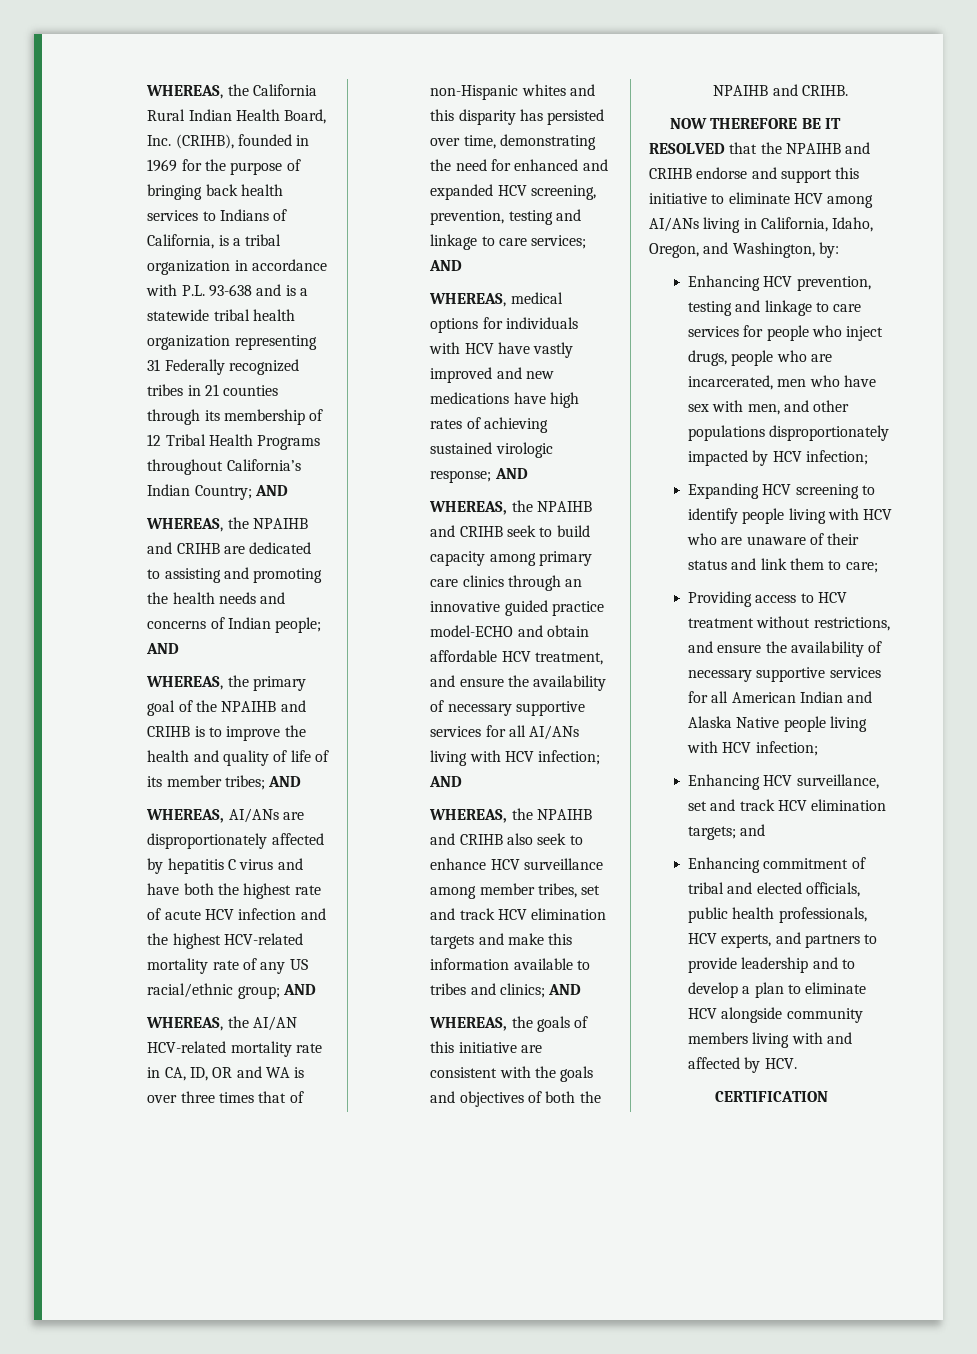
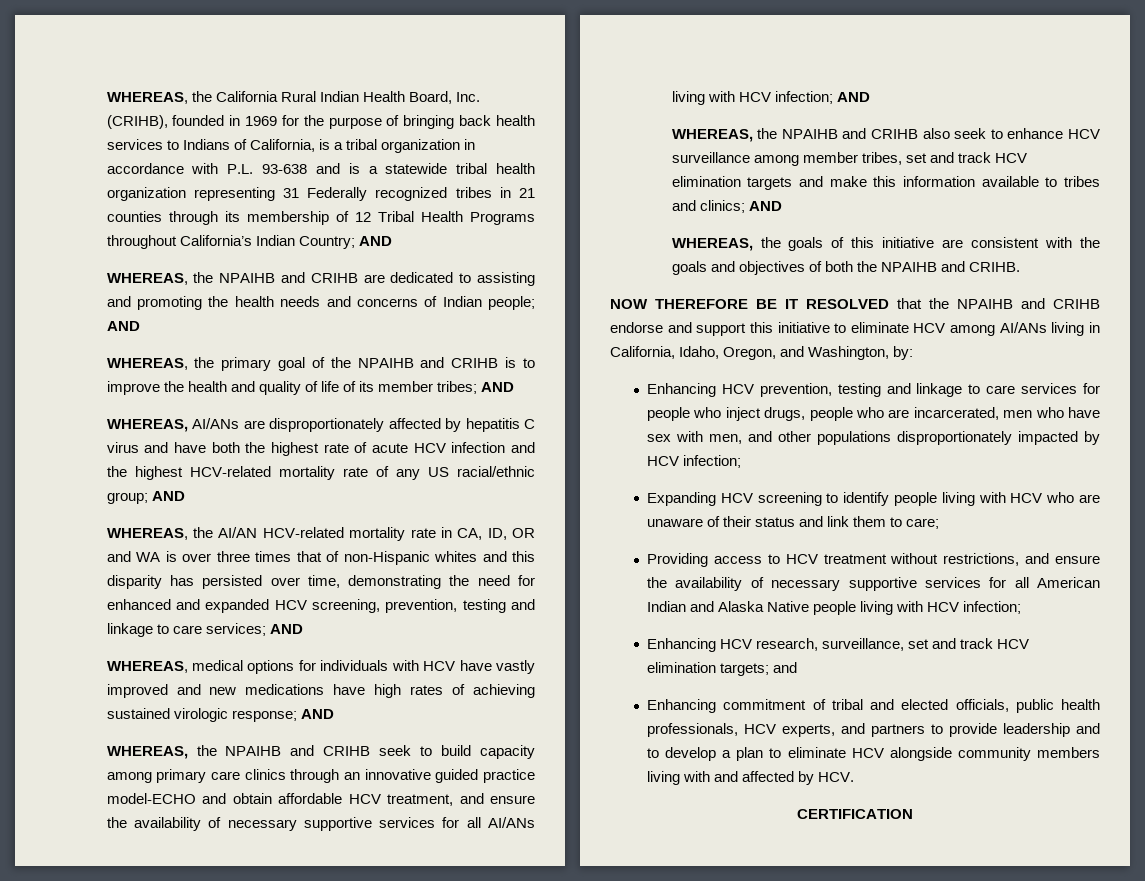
- Enhancing HCV surveillance, set and track HCV elimination targets; and
+ Enhancing HCV research, surveillance, set and track HCV elimination targets; and

